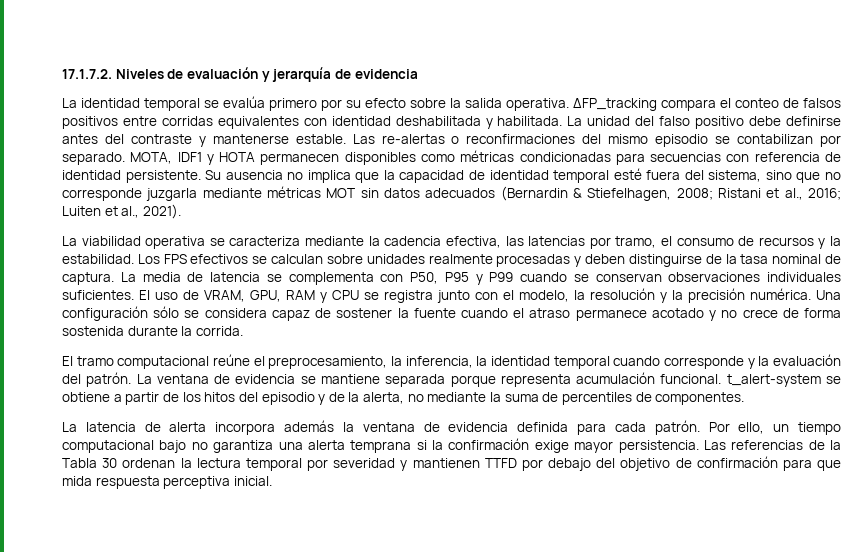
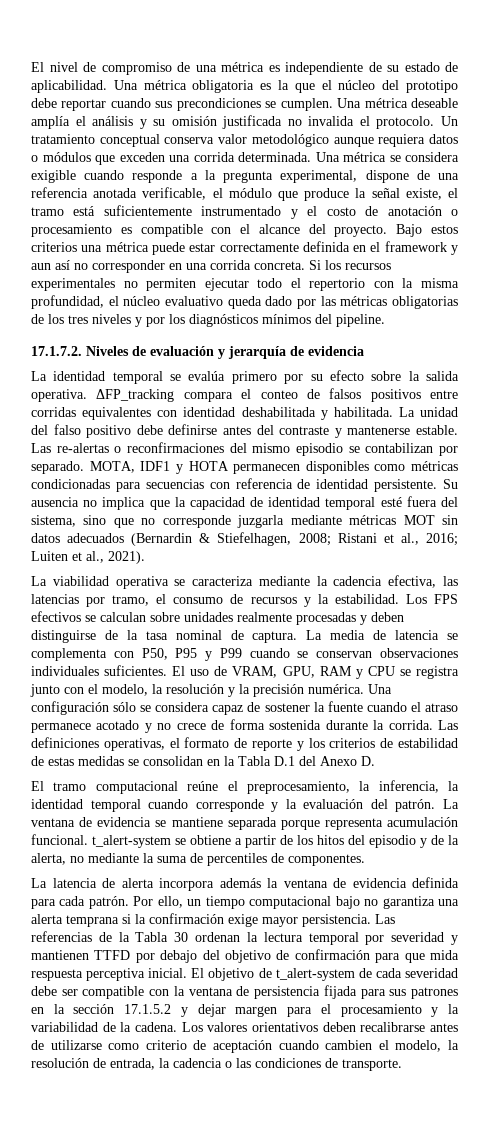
+ El nivel de compromiso de una métrica es independiente de su estado de aplicabilidad. Una métrica obligatoria es la que el núcleo del prototipo debe reportar cuando sus precondiciones se cumplen. Una métrica deseable amplía el análisis y su omisión justificada no invalida el protocolo. Un tratamiento conceptual conserva valor metodológico aunque requiera datos o módulos que exceden una corrida determinada. Una métrica se considera exigible cuando responde a la pregunta experimental, dispone de una referencia anotada verificable, el módulo que produce la señal existe, el tramo está suficientemente instrumentado y el costo de anotación o procesamiento es compatible con el alcance del proyecto. Bajo estos criterios una métrica puede estar correctamente definida en el framework y aun así no corresponder en una corrida concreta. Si los recursos experimentales no permiten ejecutar todo el repertorio con la misma profundidad, el núcleo evaluativo queda dado por las métricas obligatorias de los tres niveles y por los diagnósticos mínimos del pipeline.
+ Las definiciones operativas, el formato de reporte y los criterios de estabilidad de estas medidas se consolidan en la Tabla D.1 del Anexo D.
+ El objetivo de t_alert-system de cada severidad debe ser compatible con la ventana de persistencia fijada para sus patrones en la sección 17.1.5.2 y dejar margen para el procesamiento y la variabilidad de la cadena. Los valores orientativos deben recalibrarse antes de utilizarse como criterio de aceptación cuando cambien el modelo, la resolución de entrada, la cadencia o las condiciones de transporte.

